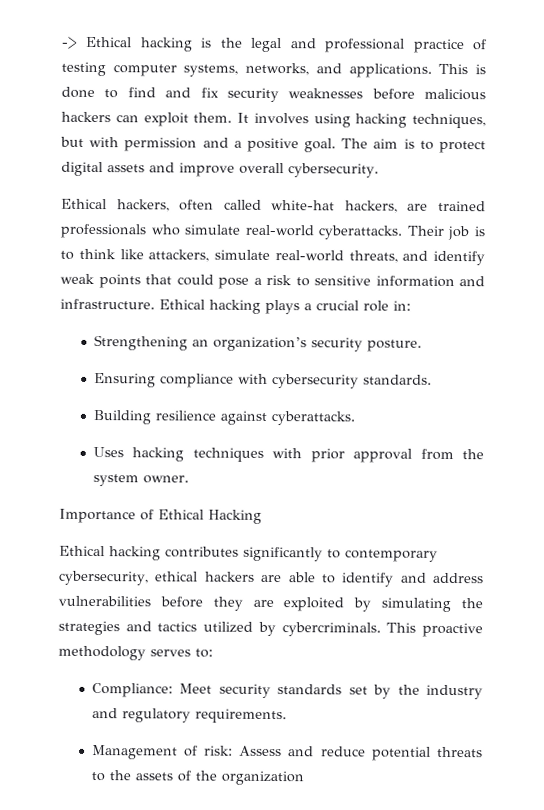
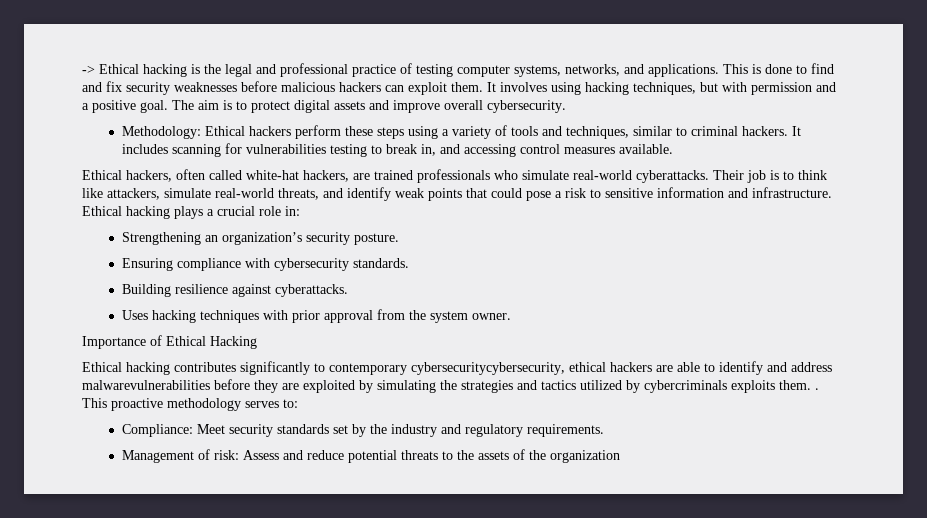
+ Methodology: Ethical hackers perform these steps using a variety of tools and techniques, similar to criminal hackers. It includes scanning for vulnerabilities testing to break in, and accessing control measures available.
- Ethical hacking contributes significantly to contemporary cybersecurity, ethical hackers are able to identify and address vulnerabilities before they are exploited by simulating the strategies and tactics utilized by cybercriminals.
+ Ethical hacking contributes significantly to contemporary cybersecuritycybersecurity, ethical hackers are able to identify and address malwarevulnerabilities before they are exploited by simulating the strategies and tactics utilized by cybercriminals exploits them. .

